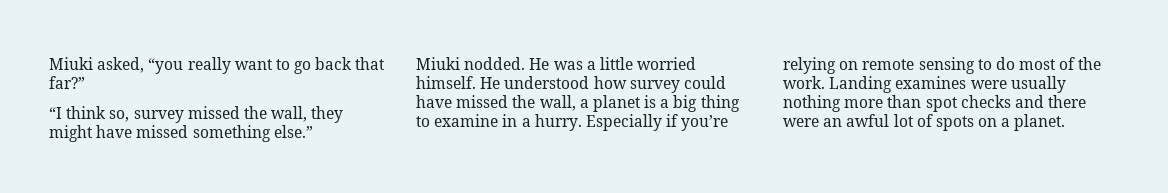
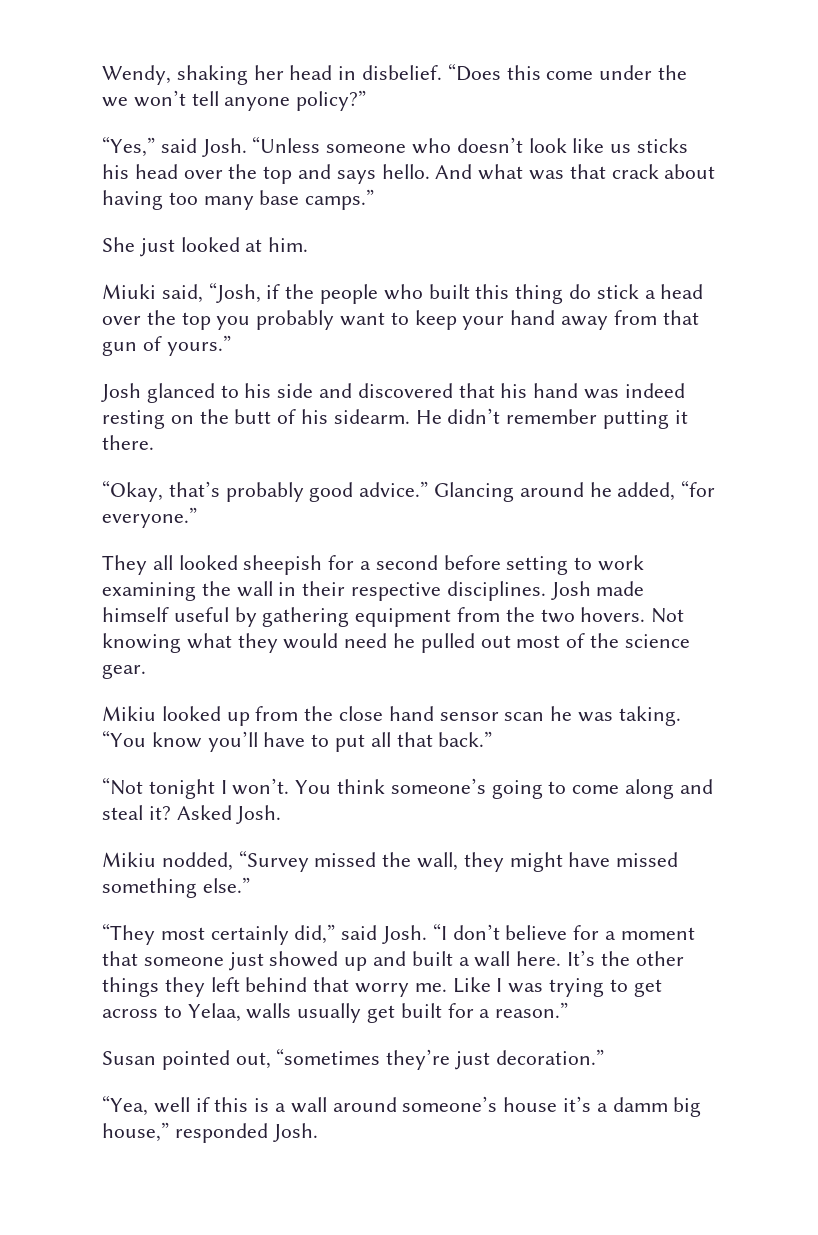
- Miuki asked, “you really want to go back that far?”
- “I think so, survey missed the wall, they might have missed something else.”
+ Wendy, shaking her head in disbelief. “Does this come under the we won’t tell anyone policy?”
+ “Yes,” said Josh. “Unless someone who doesn’t look like us sticks his head over the top and says hello. And what was that crack about having too many base camps.”
+ She just looked at him.
+ Miuki said, “Josh, if the people who built this thing do stick a head over the top you probably want to keep your hand away from that gun of yours.”
+ Josh glanced to his side and discovered that his hand was indeed resting on the butt of his sidearm. He didn’t remember putting it there.
+ “Okay, that’s probably good advice.” Glancing around he added, “for everyone.”
+ They all looked sheepish for a second before setting to work examining the wall in their respective disciplines. Josh made himself useful by gathering equipment from the two hovers. Not knowing what they would need he pulled out most of the science gear.
+ Mikiu looked up from the close hand sensor scan he was taking. “You know you’ll have to put all that back.”
+ “Not tonight I won’t. You think someone’s going to come along and steal it? Asked Josh.
+ Mikiu nodded, “Survey missed the wall, they might have missed something else.”
- Miuki nodded. He was a little worried himself. He understood how survey could have missed the wall, a planet is a big thing to examine in a hurry. Especially if you’re relying on remote sensing to do most of the work. Landing examines were usually nothing more than spot checks and there were an awful lot of spots on a planet.
+ “They most certainly did,” said Josh. “I don’t believe for a moment that someone just showed up and built a wall here. It’s the other things they left behind that worry me. Like I was trying to get across to Yelaa, walls usually get built for a reason.”
+ Susan pointed out, “sometimes they’re just decoration.”
+ “Yea, well if this is a wall around someone’s house it’s a damm big house,” responded Josh.

